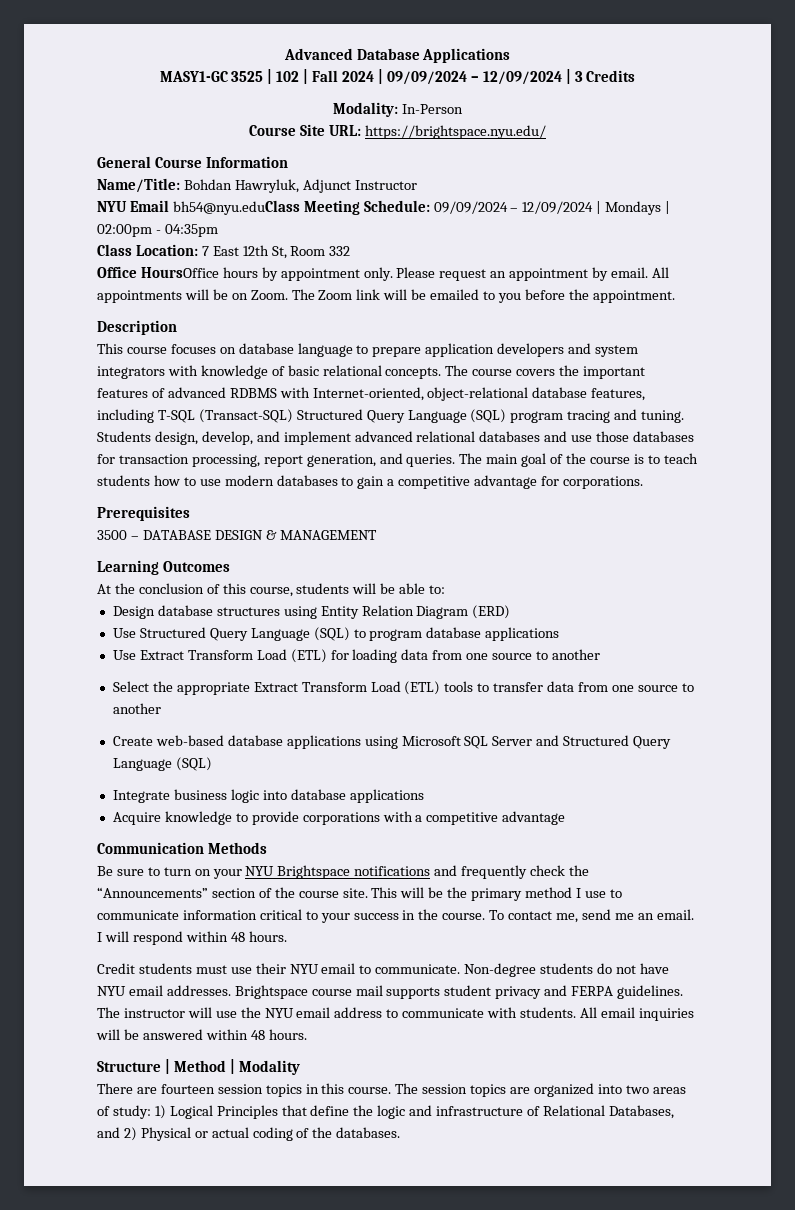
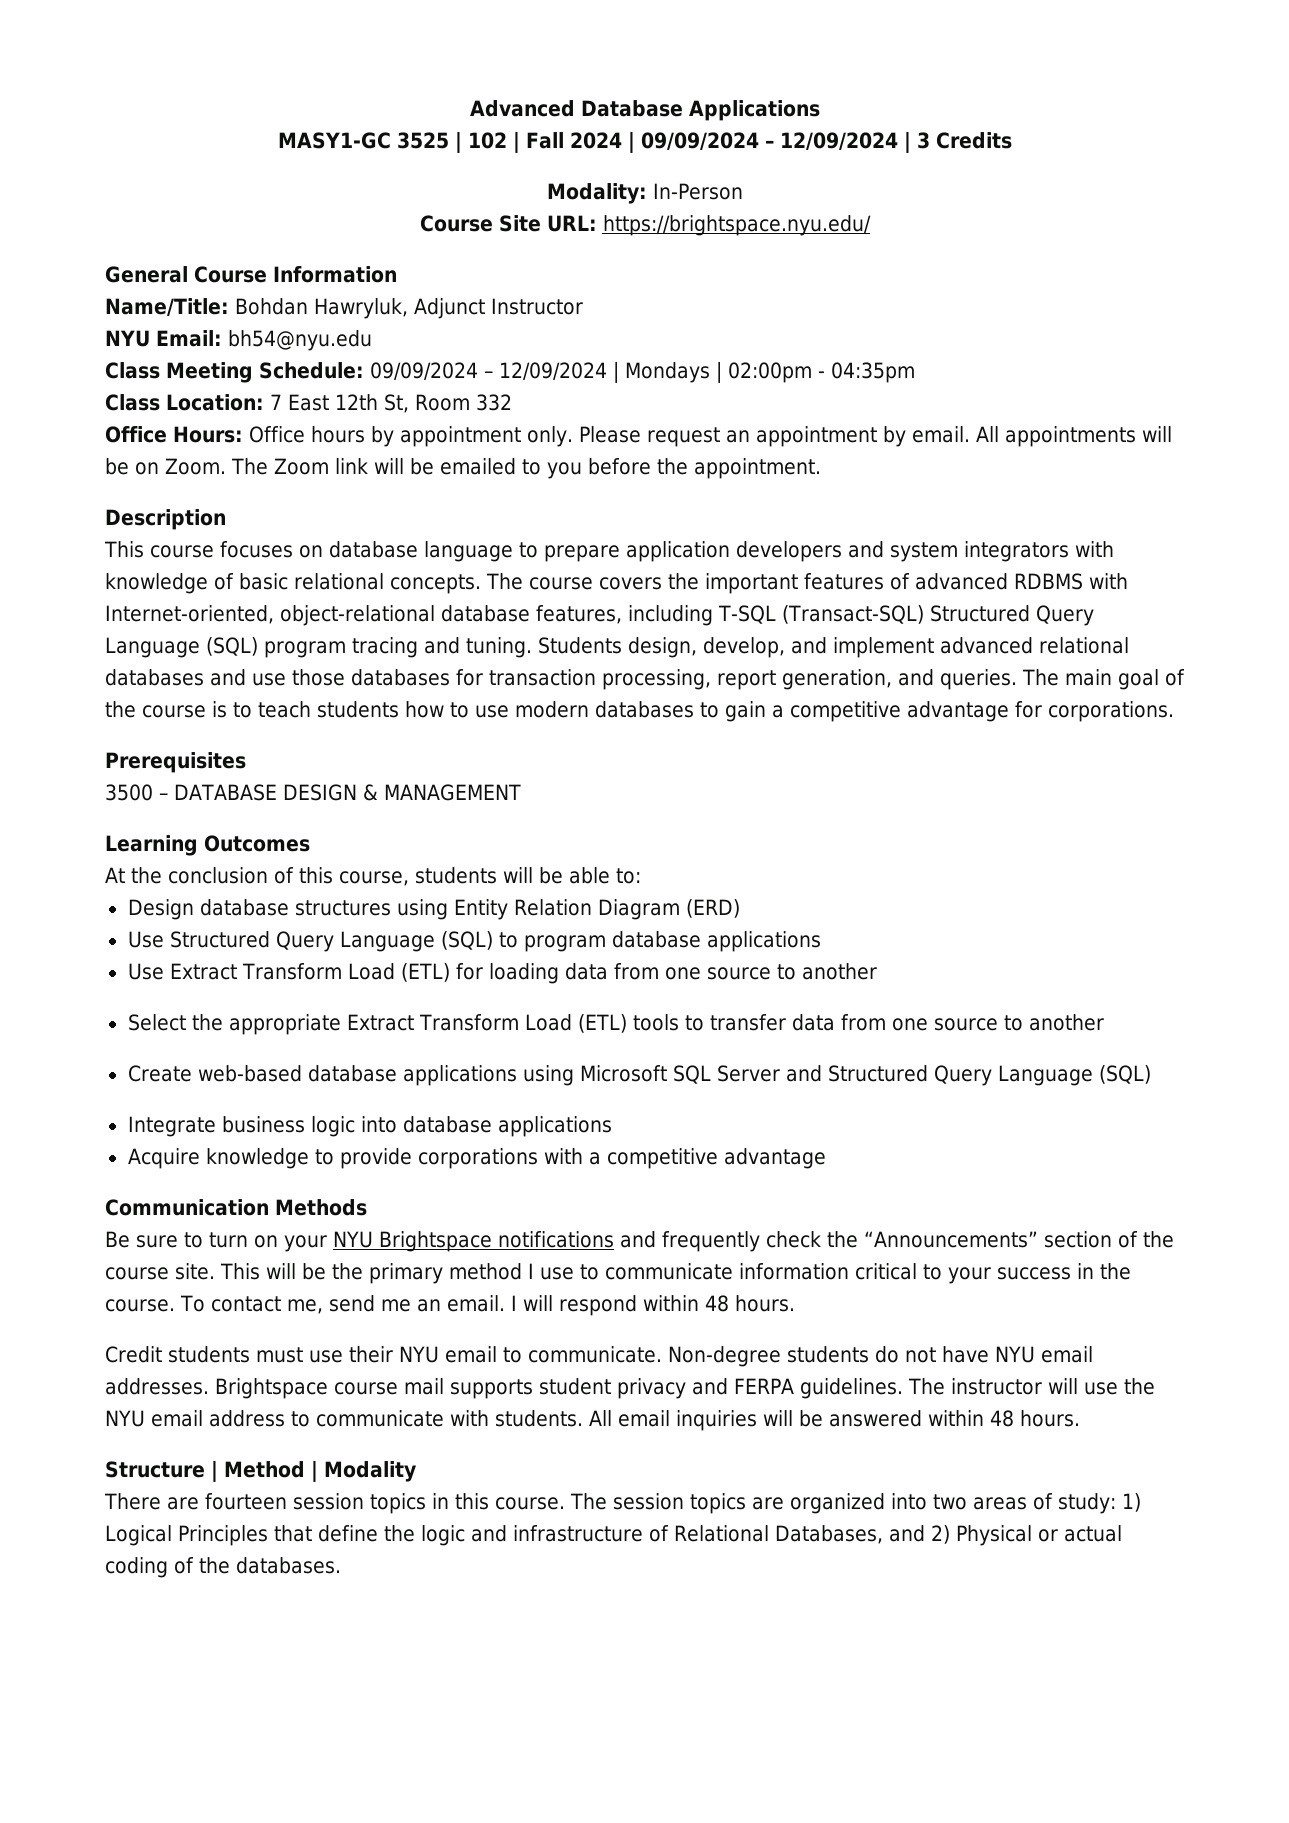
- NYU Email bh54@nyu.eduClass Meeting Schedule: 09/09/2024 – 12/09/2024 | Mondays | 02:00pm - 04:35pm
+ NYU Email: bh54@nyu.edu
+ Class Meeting Schedule: 09/09/2024 – 12/09/2024 | Mondays | 02:00pm - 04:35pm
- Office HoursOffice hours by appointment only.
+ Office Hours: Office hours by appointment only.

